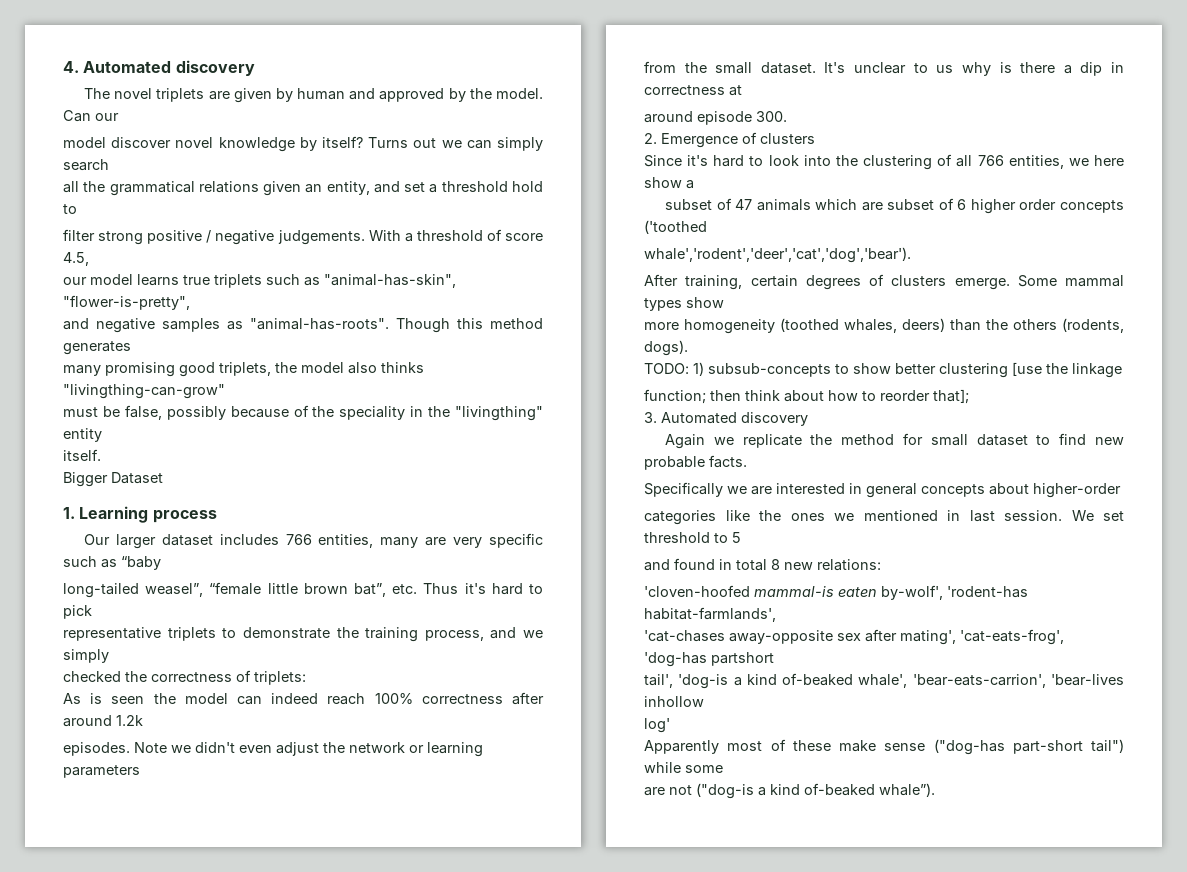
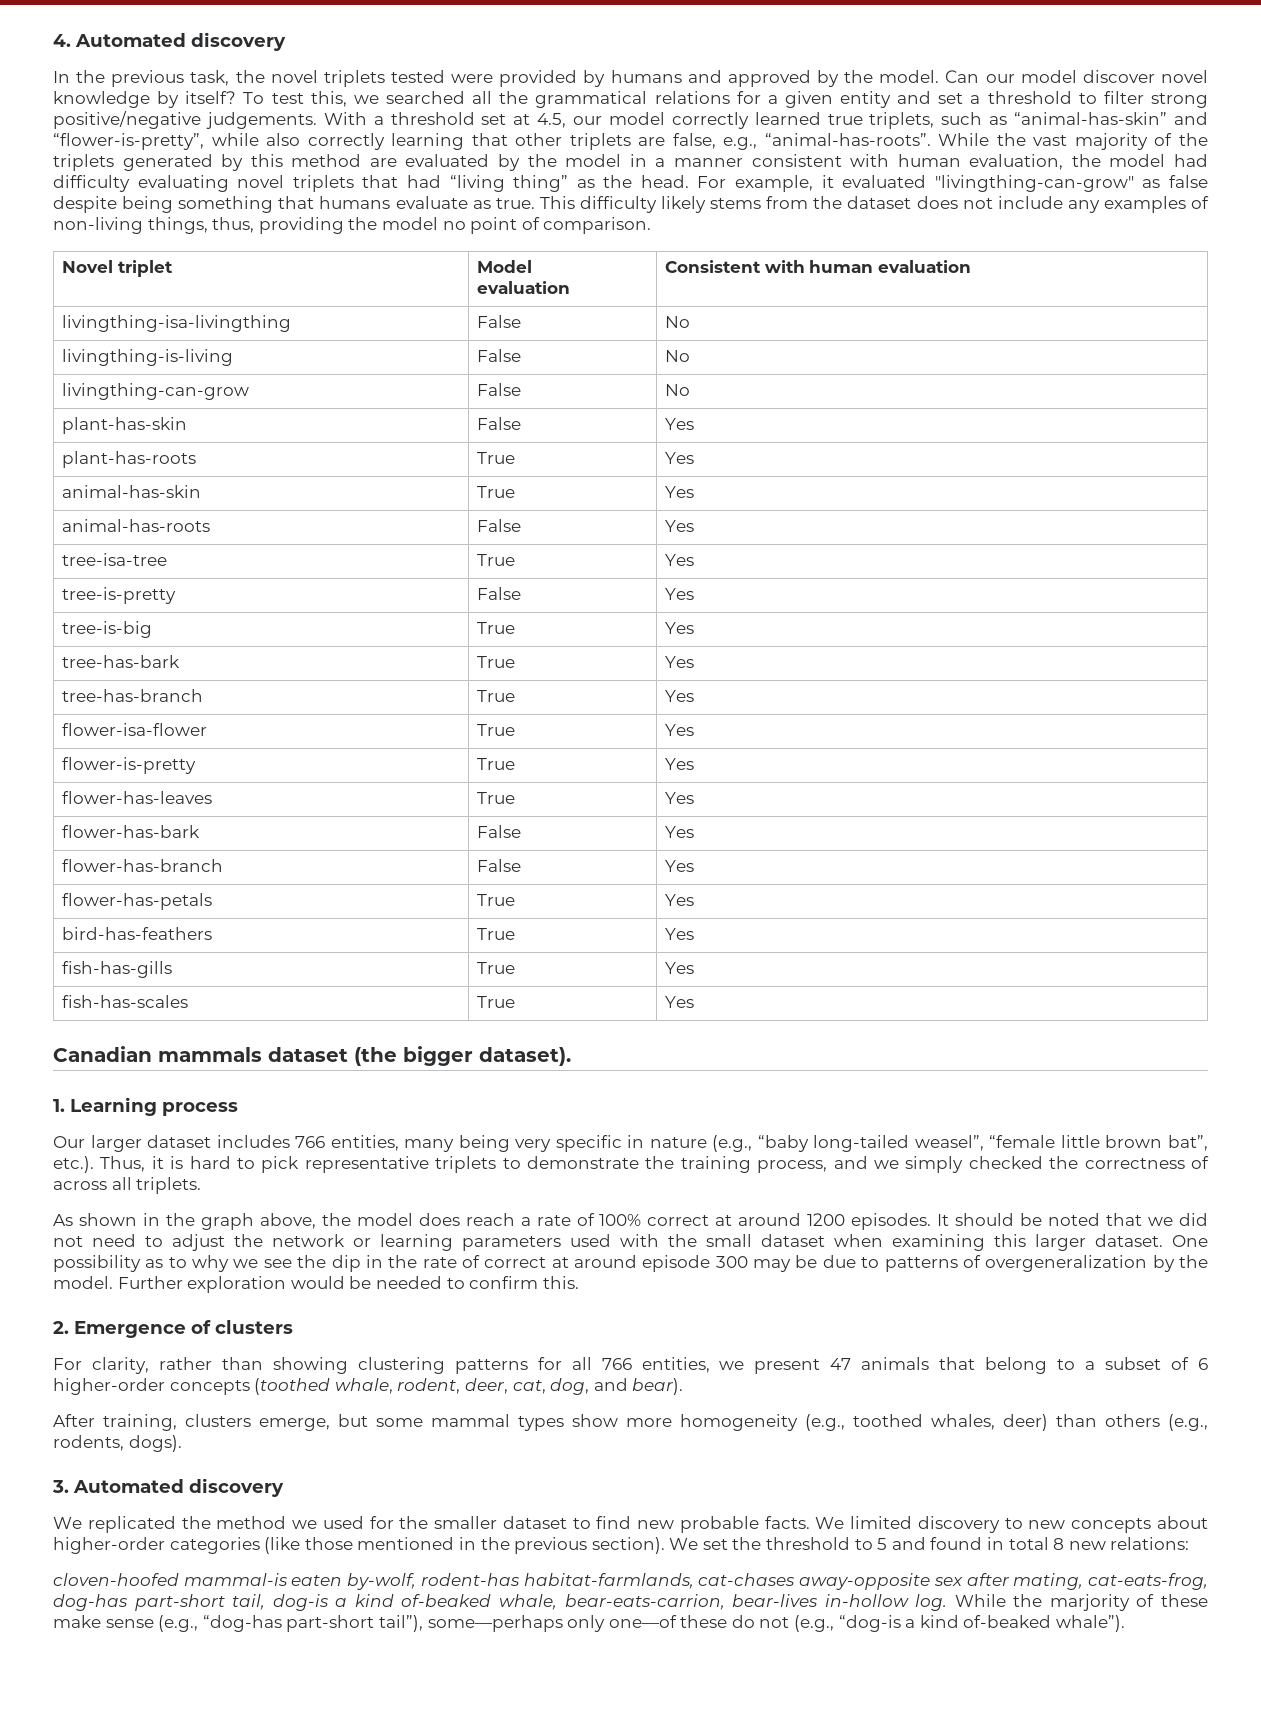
- The novel triplets are given by human and approved by the model.
+ In the previous task, the novel triplets tested were provided by humans and approved by the model.
- Can our
- model discover novel knowledge by itself?
+ Can our model discover novel knowledge by itself?
- Turns out we can simply search
- all the grammatical relations given an entity, and set a threshold hold to
- filter strong positive / negative judgements.
+ To test this, we searched all the grammatical relations for a given entity and set a threshold to filter strong positive/negative judgements.
- With a threshold of score 4.5,
- our model learns true triplets such as "animal-has-skin", "flower-is-pretty",
- and negative samples as "animal-has-roots". Though this method generates
- many promising good triplets, the model also thinks "livingthing-can-grow"
- must be false, possibly because of the speciality in the "livingthing" entity
- itself.
- Bigger Dataset
+ With a threshold set at 4.5, our model correctly learned true triplets, such as “animal-has-skin” and “flower-is-pretty”, while also correctly learning that other triplets are false, e.g., “animal-has-roots”. While the vast majority of the triplets generated by this method are evaluated by the model in a manner consistent with human evaluation, the model had difficulty evaluating novel triplets that had “living thing” as the head. For example, it evaluated "livingthing-can-grow" as false despite being something that humans evaluate as true. This difficulty likely stems from the dataset does not include any examples of non-living things, thus, providing the model no point of comparison.
+ Novel triplet | Model
+ evaluation | Consistent with human evaluation
+ livingthing-isa-livingthing | False | No
+ livingthing-is-living | False | No
+ livingthing-can-grow | False | No
+ plant-has-skin | False | Yes
+ plant-has-roots | True | Yes
+ animal-has-skin | True | Yes
+ animal-has-roots | False | Yes
+ tree-isa-tree | True | Yes
+ tree-is-pretty | False | Yes
+ tree-is-big | True | Yes
+ tree-has-bark | True | Yes
+ tree-has-branch | True | Yes
+ flower-isa-flower | True | Yes
+ flower-is-pretty | True | Yes
+ flower-has-leaves | True | Yes
+ flower-has-bark | False | Yes
+ flower-has-branch | False | Yes
+ flower-has-petals | True | Yes
+ bird-has-feathers | True | Yes
+ fish-has-gills | True | Yes
+ fish-has-scales | True | Yes
+ Canadian mammals dataset (the bigger dataset).
- Our larger dataset includes 766 entities, many are very specific such as “baby
- long-tailed weasel”, “female little brown bat”, etc. Thus it's hard to pick
- representative triplets to demonstrate the training process, and we simply
- checked the correctness of triplets:
- As is seen the model can indeed reach 100% correctness after around 1.2k
- episodes. Note we didn't even adjust the network or learning parameters
- from the small dataset. It's unclear to us why is there a dip in correctness at
- around episode 300.
+ Our larger dataset includes 766 entities, many being very specific in nature (e.g., “baby long-tailed weasel”, “female little brown bat”, etc.). Thus, it is hard to pick representative triplets to demonstrate the training process, and we simply checked the correctness of across all triplets.
+ As shown in the graph above, the model does reach a rate of 100% correct at around 1200 episodes. It should be noted that we did not need to adjust the network or learning parameters used with the small dataset when examining this larger dataset. One possibility as to why we see the dip in the rate of correct at around episode 300 may be due to patterns of overgeneralization by the model. Further exploration would be needed to confirm this.
  2. Emergence of clusters
- Since it's hard to look into the clustering of all 766 entities, we here show a
- subset of 47 animals which are subset of 6 higher order concepts ('toothed
- whale','rodent','deer','cat','dog','bear').
- After training, certain degrees of clusters emerge. Some mammal types show
- more homogeneity (toothed whales, deers) than the others (rodents, dogs).
- TODO: 1) subsub-concepts to show better clustering [use the linkage
- function; then think about how to reorder that];
+ For clarity, rather than showing clustering patterns for all 766 entities, we present 47 animals that belong to a subset of 6 higher-order concepts (toothed whale, rodent, deer, cat, dog, and bear).
+ After training, clusters emerge, but some mammal types show more homogeneity (e.g., toothed whales, deer) than others (e.g., rodents, dogs).
  3. Automated discovery
- Again we replicate the method for small dataset to find new probable facts.
- Specifically we are interested in general concepts about higher-order
- categories like the ones we mentioned in last session.
+ We replicated the method we used for the smaller dataset to find new probable facts. We limited discovery to new concepts about higher-order categories (like those mentioned in the previous section).
- We set threshold to 5
- and found in total 8 new relations:
+ We set the threshold to 5 and found in total 8 new relations:
- 'cloven-hoofed mammal-is eaten by-wolf', 'rodent-has habitat-farmlands',
- 'cat-chases away-opposite sex after mating', 'cat-eats-frog', 'dog-has partshort
- tail', 'dog-is a kind of-beaked whale', 'bear-eats-carrion', 'bear-lives inhollow
- log'
- Apparently most of these make sense ("dog-has part-short tail") while some
- are not ("dog-is a kind of-beaked whale”).
+ cloven-hoofed mammal-is eaten by-wolf, rodent-has habitat-farmlands, cat-chases away-opposite sex after mating, cat-eats-frog, dog-has part-short tail, dog-is a kind of-beaked whale, bear-eats-carrion, bear-lives in-hollow log. While the marjority of these make sense (e.g., “dog-has part-short tail”), some—perhaps only one—of these do not (e.g., “dog-is a kind of-beaked whale”).

